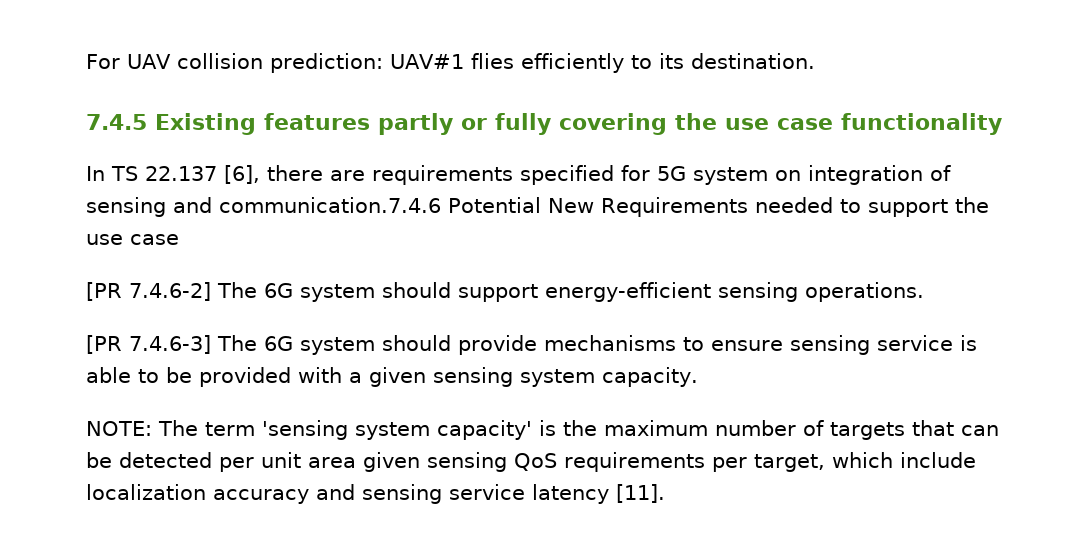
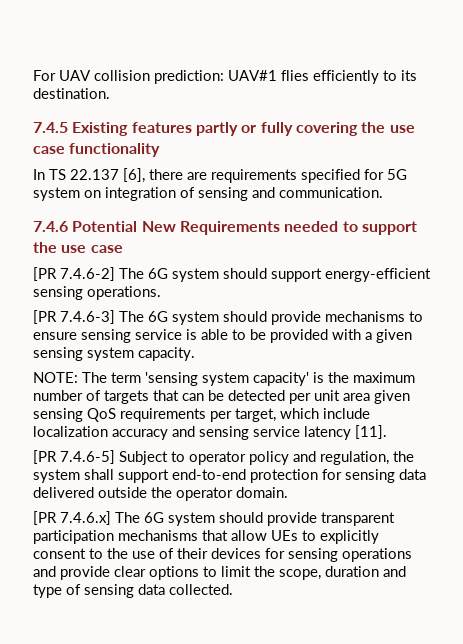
- In TS 22.137 [6], there are requirements specified for 5G system on integration of sensing and communication.7.4.6 Potential New Requirements needed to support the use case
+ In TS 22.137 [6], there are requirements specified for 5G system on integration of sensing and communication.
+ 7.4.6 Potential New Requirements needed to support the use case
+ [PR 7.4.6-5] Subject to operator policy and regulation, the system shall support end-to-end protection for sensing data delivered outside the operator domain.
+ [PR 7.4.6.x] The 6G system should provide transparent participation mechanisms that allow UEs to explicitly consent to the use of their devices for sensing operations and provide clear options to limit the scope, duration and type of sensing data collected.

